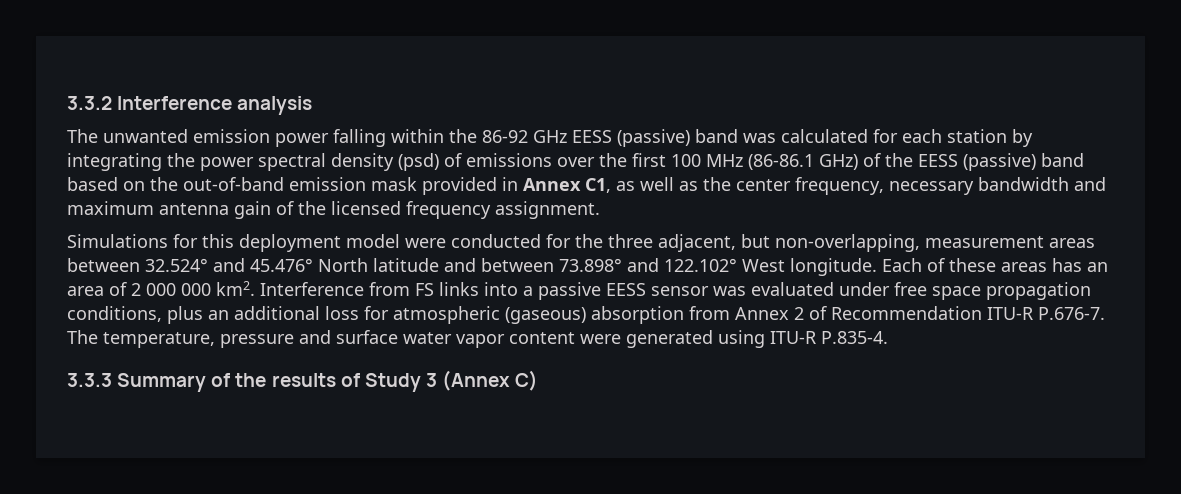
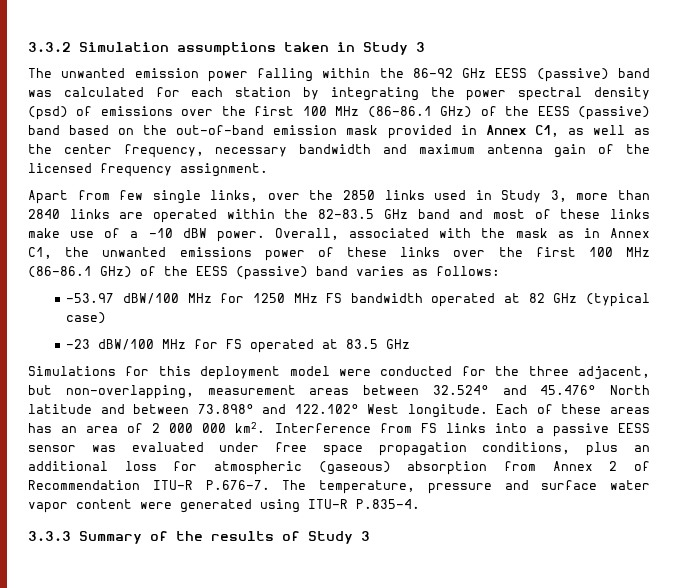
- 3.3.2 Interference analysis
+ 3.3.2 Simulation assumptions taken in Study 3
+ Apart from few single links, over the 2850 links used in Study 3, more than 2840 links are operated within the 82-83.5 GHz band and most of these links make use of a -10 dBW power. Overall, associated with the mask as in Annex C1, the unwanted emissions power of these links over the first 100 MHz (86-86.1 GHz) of the EESS (passive) band varies as follows:
+ -53.97 dBW/100 MHz for 1250 MHz FS bandwidth operated at 82 GHz (typical case)
+ -23 dBW/100 MHz for FS operated at 83.5 GHz
- 3.3.3 Summary of the results of Study 3 (Annex C)
+ 3.3.3 Summary of the results of Study 3

